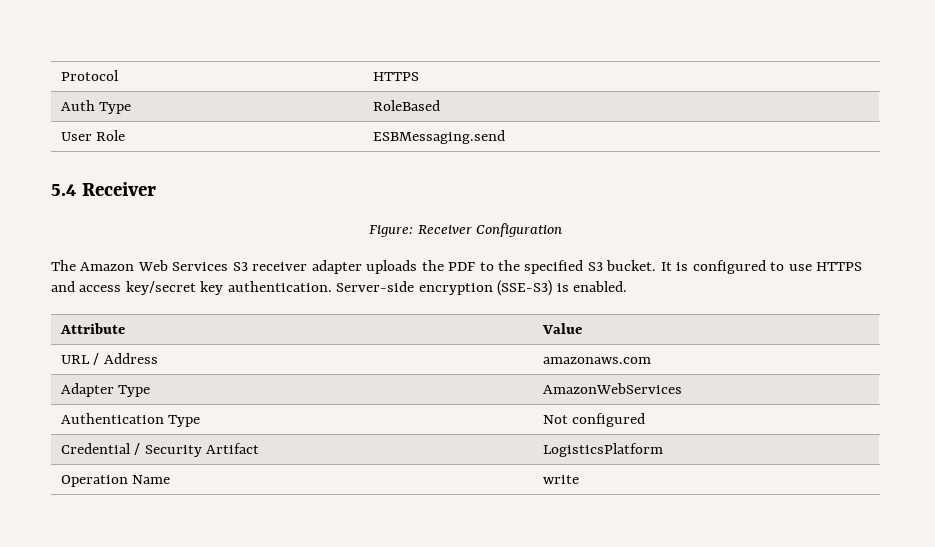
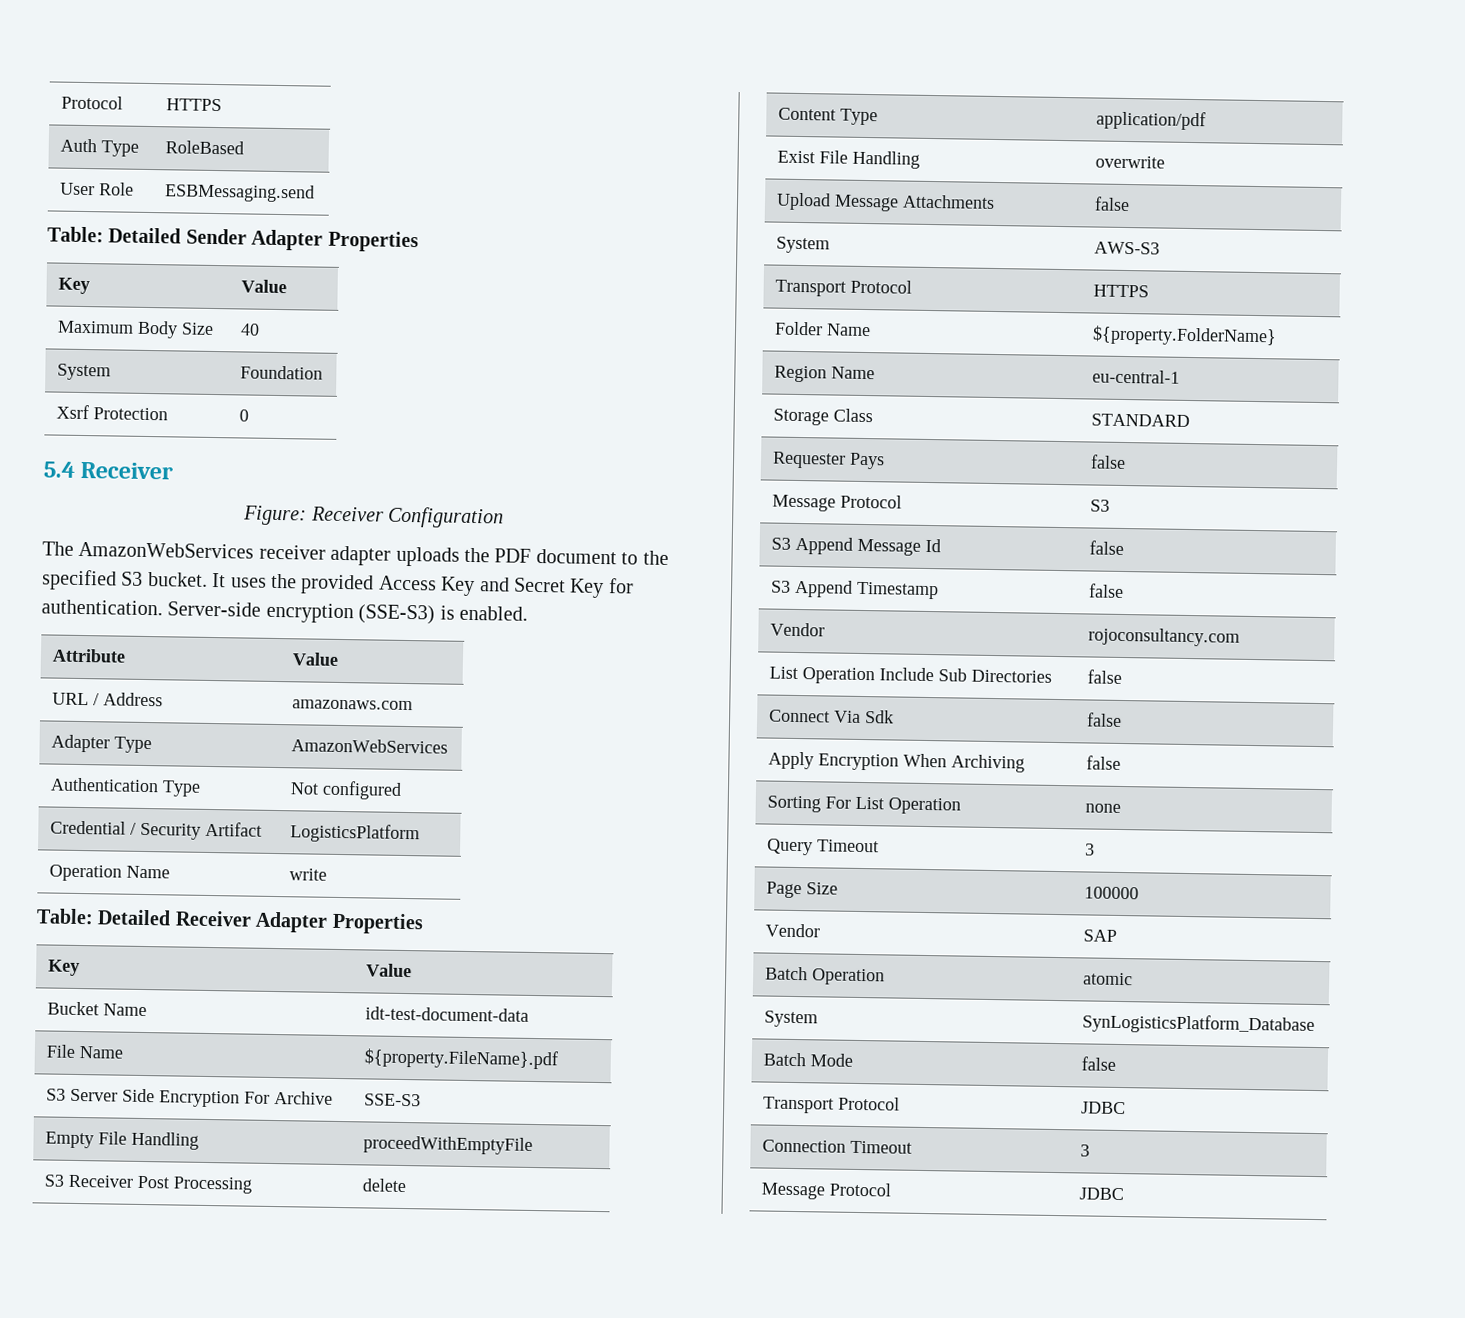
+ Table: Detailed Sender Adapter Properties
+ Key | Value
+ Maximum Body Size | 40
+ System | Foundation
+ Xsrf Protection | 0
- The Amazon Web Services S3 receiver adapter uploads the PDF to the specified S3 bucket.
+ The AmazonWebServices receiver adapter uploads the PDF document to the specified S3 bucket.
- It is configured to use HTTPS and access key/secret key authentication.
+ It uses the provided Access Key and Secret Key for authentication.
+ Table: Detailed Receiver Adapter Properties
+ Key | Value
+ Bucket Name | idt-test-document-data
+ File Name | ${property.FileName}.pdf
+ S3 Server Side Encryption For Archive | SSE-S3
+ Empty File Handling | proceedWithEmptyFile
+ S3 Receiver Post Processing | delete
+ Content Type | application/pdf
+ Exist File Handling | overwrite
+ Upload Message Attachments | false
+ System | AWS-S3
+ Transport Protocol | HTTPS
+ Folder Name | ${property.FolderName}
+ Region Name | eu-central-1
+ Storage Class | STANDARD
+ Requester Pays | false
+ Message Protocol | S3
+ S3 Append Message Id | false
+ S3 Append Timestamp | false
+ Vendor | rojoconsultancy.com
+ List Operation Include Sub Directories | false
+ Connect Via Sdk | false
+ Apply Encryption When Archiving | false
+ Sorting For List Operation | none
+ Query Timeout | 3
+ Page Size | 100000
+ Vendor | SAP
+ Batch Operation | atomic
+ System | SynLogisticsPlatform_Database
+ Batch Mode | false
+ Transport Protocol | JDBC
+ Connection Timeout | 3
+ Message Protocol | JDBC

